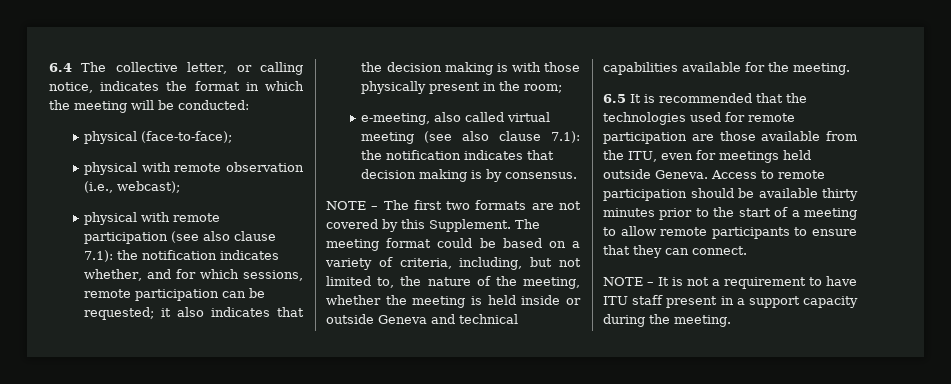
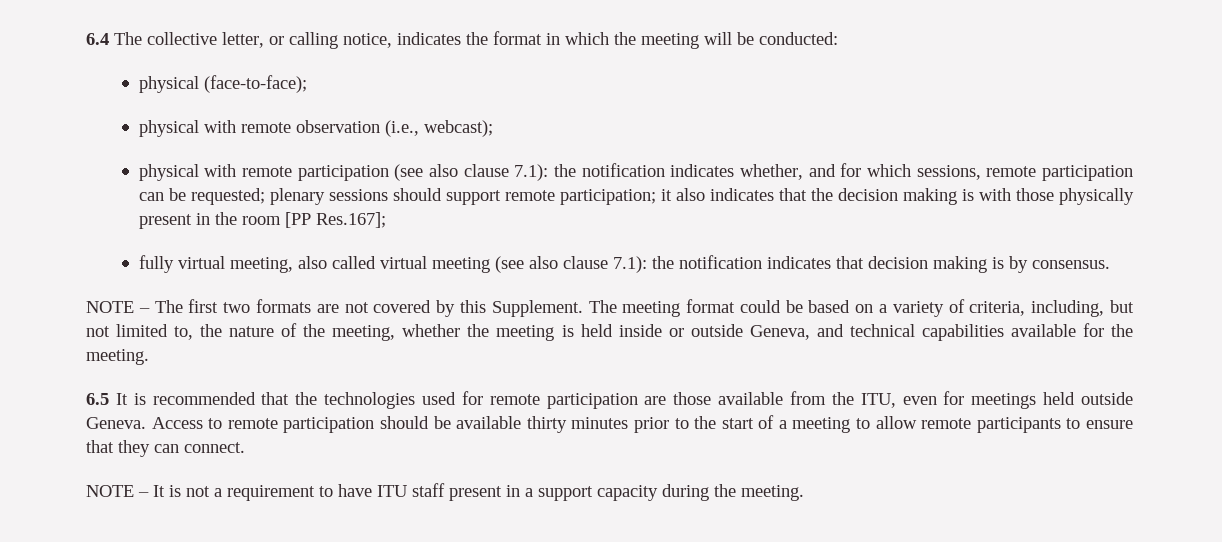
- physical with remote participation (see also clause 7.1): the notification indicates whether, and for which sessions, remote participation can be requested; it also indicates that the decision making is with those physically present in the room;
- e-meeting, also called virtual meeting (see also clause 7.1): the notification indicates that decision making is by consensus.
+ physical with remote participation (see also clause 7.1): the notification indicates whether, and for which sessions, remote participation can be requested; plenary sessions should support remote participation; it also indicates that the decision making is with those physically present in the room [PP Res.167];
+ fully virtual meeting, also called virtual meeting (see also clause 7.1): the notification indicates that decision making is by consensus.
- The meeting format could be based on a variety of criteria, including, but not limited to, the nature of the meeting, whether the meeting is held inside or outside Geneva and technical capabilities available for the meeting.
+ The meeting format could be based on a variety of criteria, including, but not limited to, the nature of the meeting, whether the meeting is held inside or outside Geneva, and technical capabilities available for the meeting.

